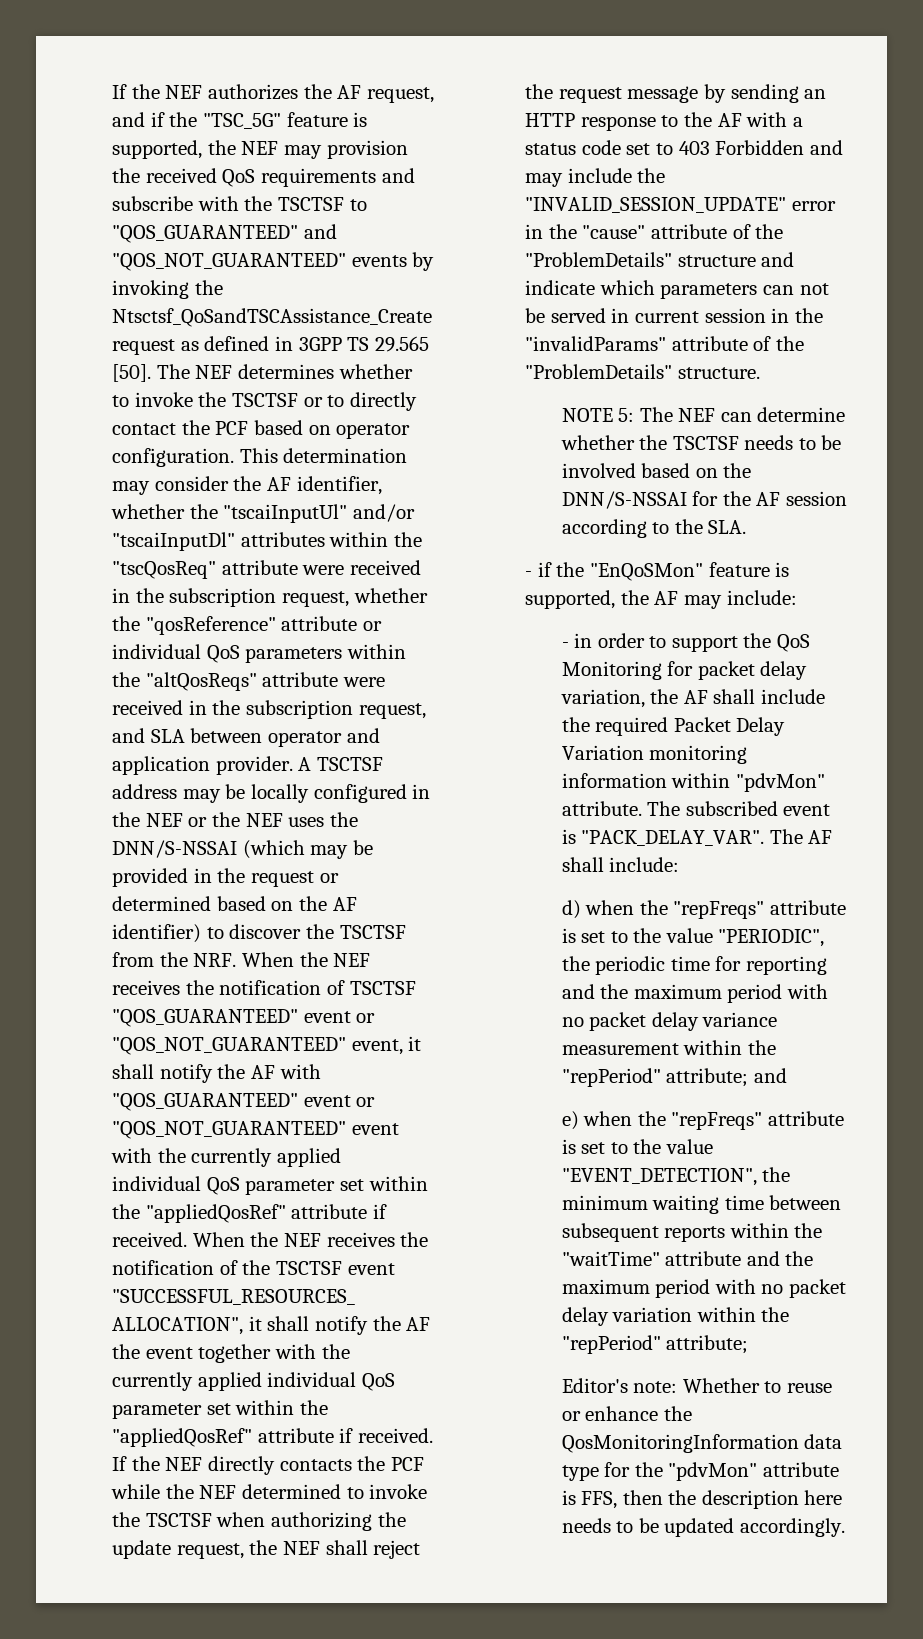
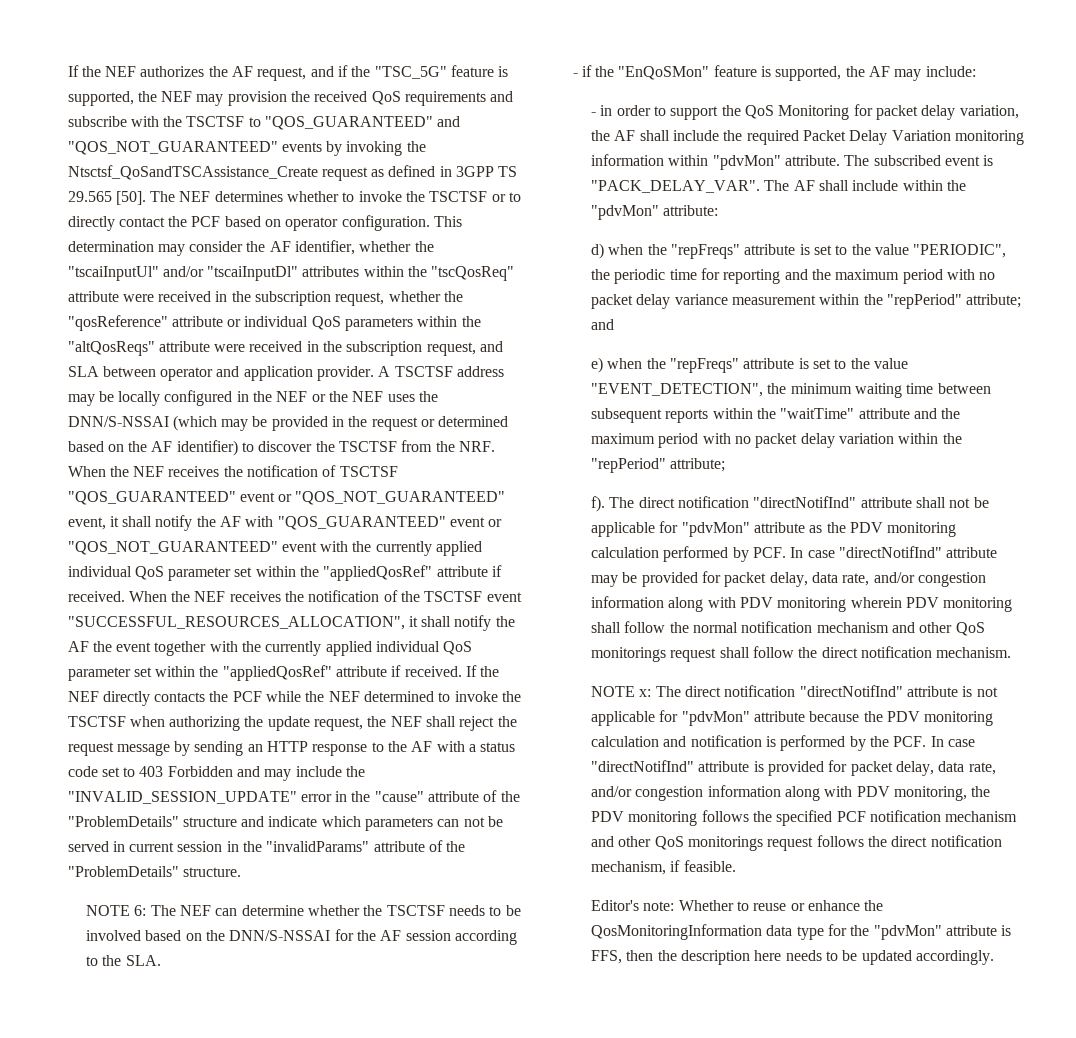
- NOTE 5: The NEF can determine whether the TSCTSF needs to be involved based on the DNN/S-NSSAI for the AF session according to the SLA.
+ NOTE 6: The NEF can determine whether the TSCTSF needs to be involved based on the DNN/S-NSSAI for the AF session according to the SLA.
- The AF shall include:
+ The AF shall include within the "pdvMon" attribute:
+ f). The direct notification "directNotifInd" attribute shall not be applicable for "pdvMon" attribute as the PDV monitoring calculation performed by PCF. In case "directNotifInd" attribute may be provided for packet delay, data rate, and/or congestion information along with PDV monitoring wherein PDV monitoring shall follow the normal notification mechanism and other QoS monitorings request shall follow the direct notification mechanism.
+ NOTE x: The direct notification "directNotifInd" attribute is not applicable for "pdvMon" attribute because the PDV monitoring calculation and notification is performed by the PCF. In case "directNotifInd" attribute is provided for packet delay, data rate, and/or congestion information along with PDV monitoring, the PDV monitoring follows the specified PCF notification mechanism and other QoS monitorings request follows the direct notification mechanism, if feasible.

